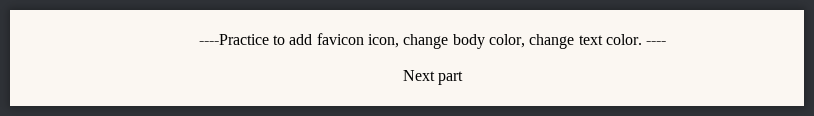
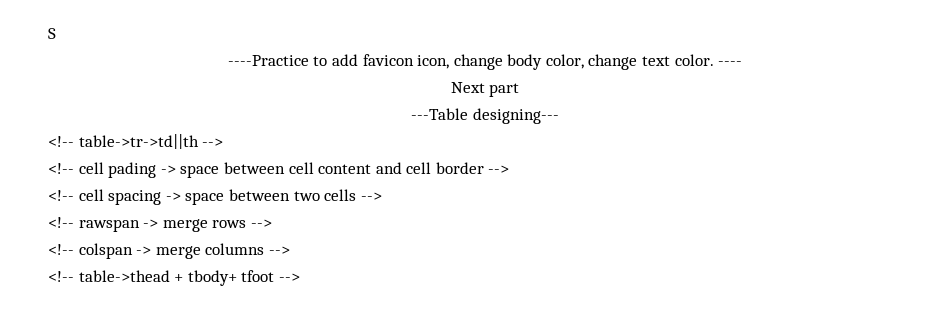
+ S
+ ---Table designing---
+ <!-- table->tr->td||th -->
+ <!-- cell pading -> space between cell content and cell border -->
+ <!-- cell spacing -> space between two cells -->
+ <!-- rawspan -> merge rows -->
+ <!-- colspan -> merge columns -->
+ <!-- table->thead + tbody+ tfoot -->

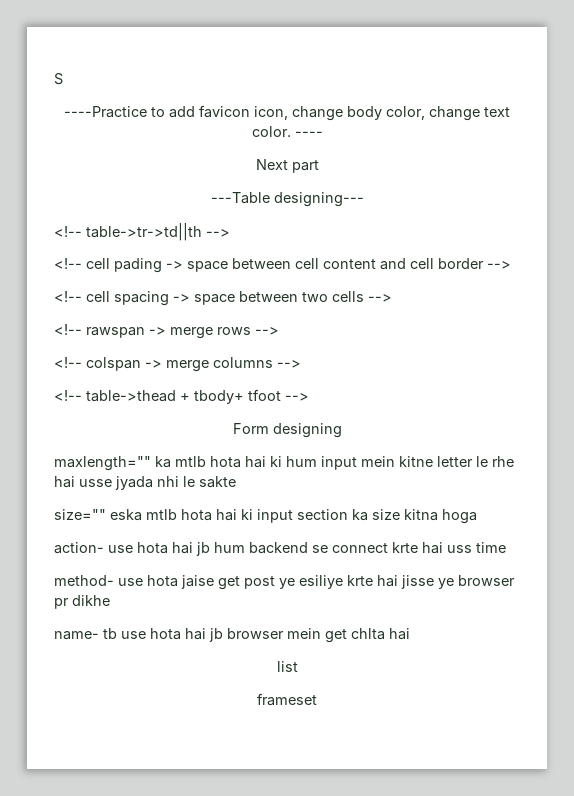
+ Form designing
+ maxlength="" ka mtlb hota hai ki hum input mein kitne letter le rhe hai usse jyada nhi le sakte
+ size="" eska mtlb hota hai ki input section ka size kitna hoga
+ action- use hota hai jb hum backend se connect krte hai uss time
+ method- use hota jaise get post ye esiliye krte hai jisse ye browser pr dikhe
+ name- tb use hota hai jb browser mein get chlta hai
+ list
+ frameset

